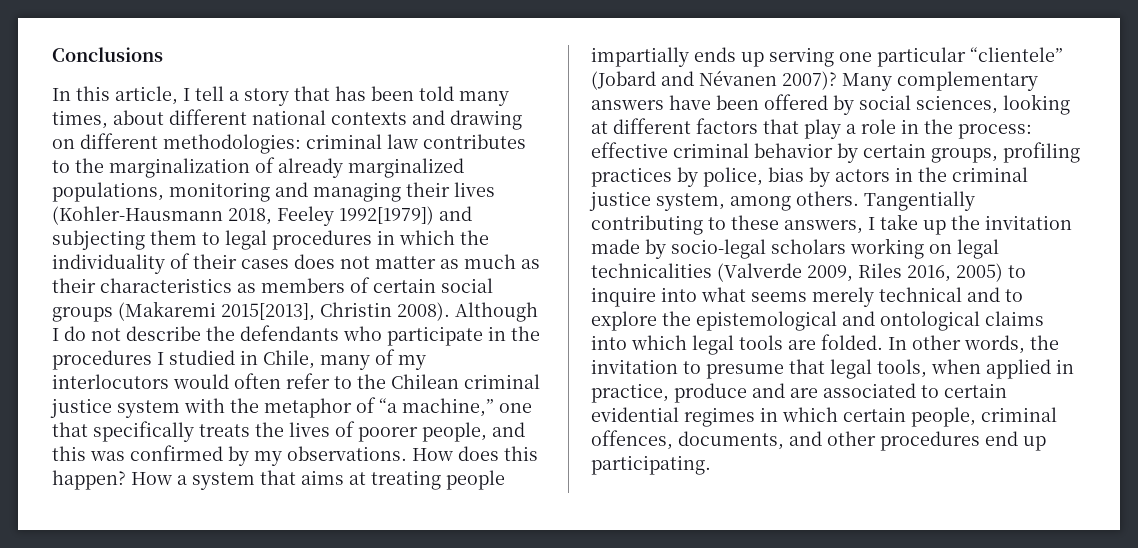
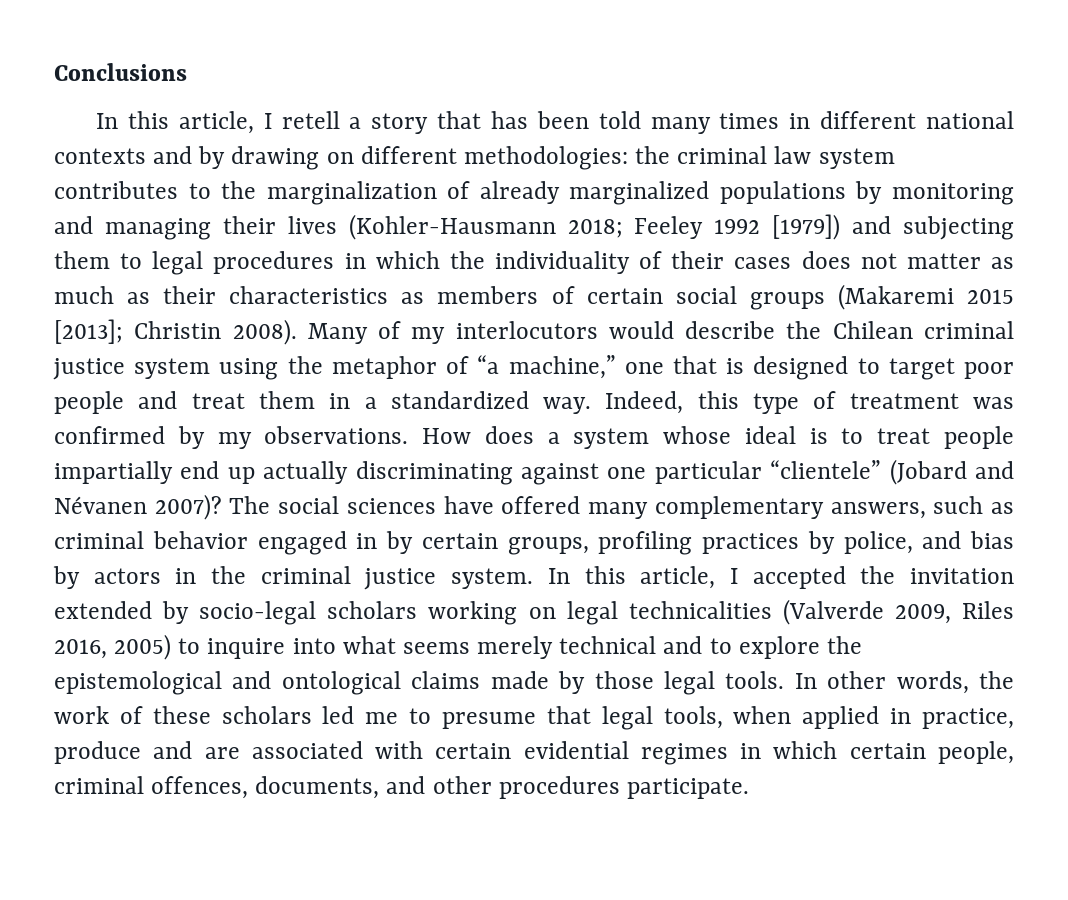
- In this article, I tell a story that has been told many times, about different national contexts and drawing on different methodologies:
+ In this article, I retell a story that has been told many times in different national contexts and by drawing on different methodologies:
- criminal law contributes to the marginalization of already marginalized populations, monitoring and managing their lives (Kohler-Hausmann 2018, Feeley 1992[1979]) and subjecting them to legal procedures in which the individuality of their cases does not matter as much as their characteristics as members of certain social groups (Makaremi 2015[2013], Christin 2008). Although I do not describe the defendants who participate in the procedures I studied in Chile, many of my interlocutors would often refer to the Chilean criminal justice system with the metaphor of “a machine,” one that specifically treats the lives of poorer people, and this was confirmed by my observations.
+ the criminal law system contributes to the marginalization of already marginalized populations by monitoring and managing their lives (Kohler-Hausmann 2018; Feeley 1992 [1979]) and subjecting them to legal procedures in which the individuality of their cases does not matter as much as their characteristics as members of certain social groups (Makaremi 2015 [2013]; Christin 2008). Many of my interlocutors would describe the Chilean criminal justice system using the metaphor of “a machine,” one that is designed to target poor people and treat them in a standardized way. Indeed, this type of treatment was confirmed by my observations.
- How does this happen? How a system that aims at treating people impartially ends up serving one particular “clientele” (Jobard and Névanen 2007)?
+ How does a system whose ideal is to treat people impartially end up actually discriminating against one particular “clientele” (Jobard and Névanen 2007)?
- Many complementary answers have been offered by social sciences, looking at different factors that play a role in the process: effective criminal behavior by certain groups, profiling practices by police, bias by actors in the criminal justice system, among others. Tangentially contributing to these answers, I take up the invitation made by socio-legal scholars working on legal technicalities (Valverde 2009, Riles 2016, 2005) to inquire into what seems merely technical and to explore the epistemological and ontological claims into which legal tools are folded. In other words, the invitation to presume that legal tools, when applied in practice, produce and are associated to certain evidential regimes in which certain people, criminal offences, documents, and other procedures end up participating.
+ The social sciences have offered many complementary answers, such as criminal behavior engaged in by certain groups, profiling practices by police, and bias by actors in the criminal justice system. In this article, I accepted the invitation extended by socio-legal scholars working on legal technicalities (Valverde 2009, Riles 2016, 2005) to inquire into what seems merely technical and to explore the epistemological and ontological claims made by those legal tools. In other words, the work of these scholars led me to presume that legal tools, when applied in practice, produce and are associated with certain evidential regimes in which certain people, criminal offences, documents, and other procedures participate.

